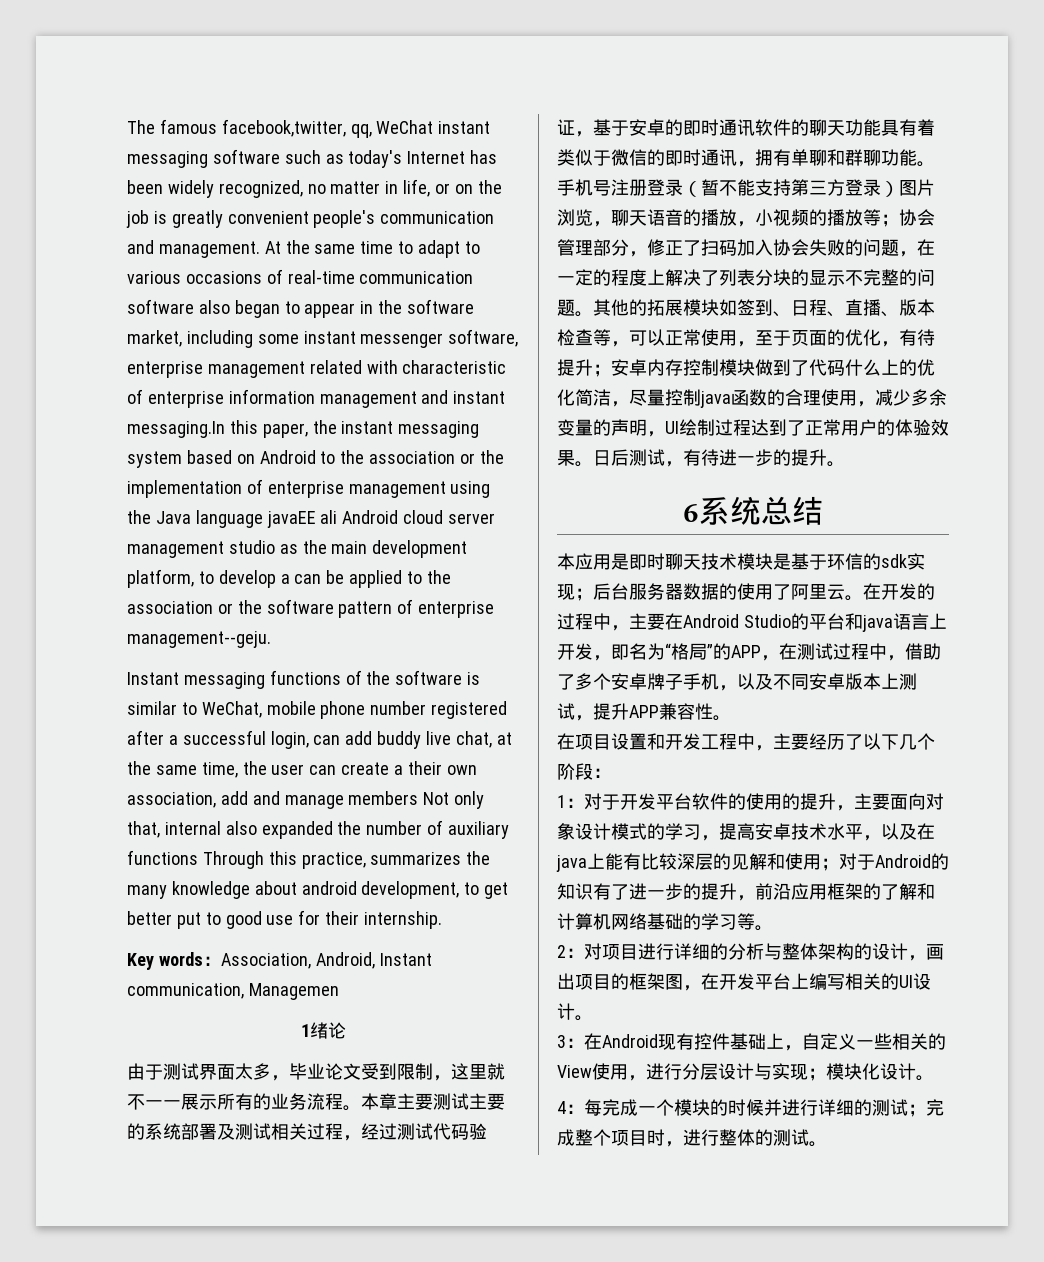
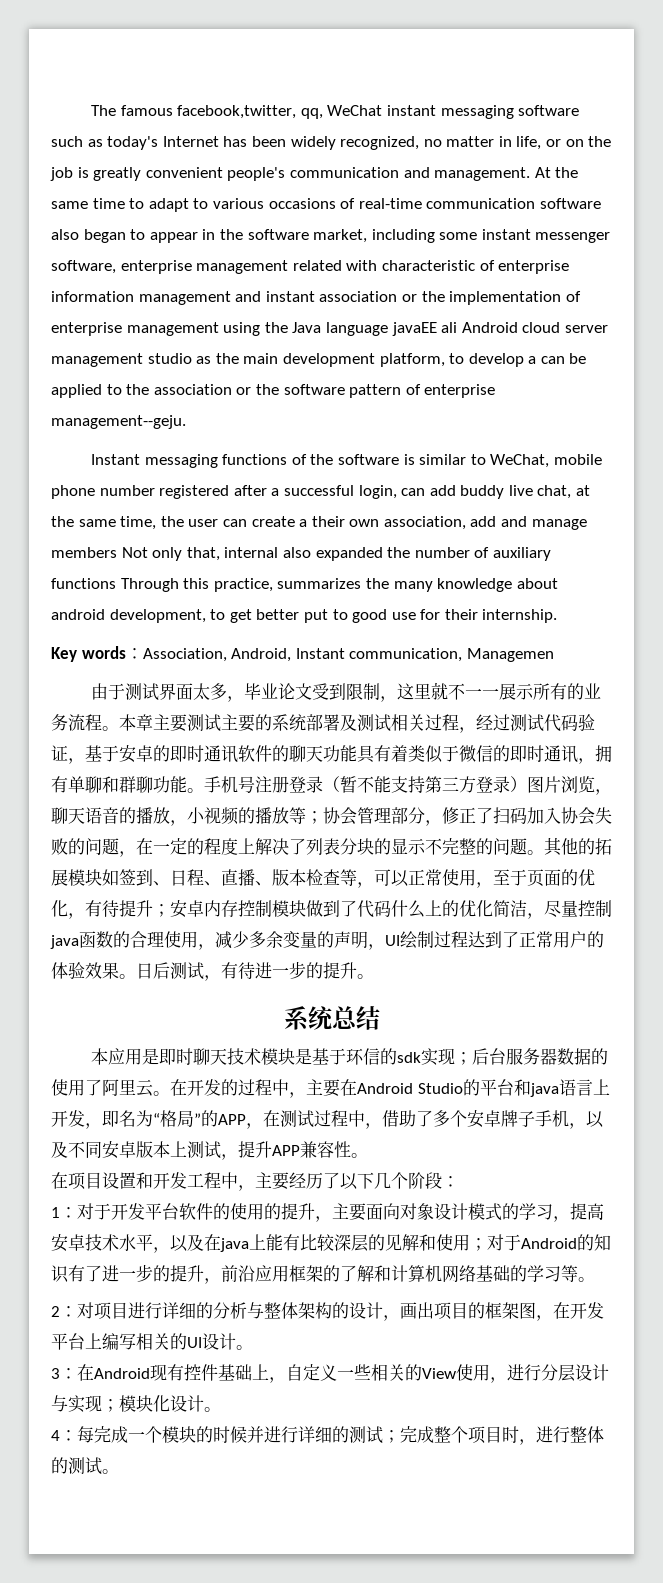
- At the same time to adapt to various occasions of real-time communication software also began to appear in the software market, including some instant messenger software, enterprise management related with characteristic of enterprise information management and instant messaging.In this paper, the instant messaging system based on Android to the association or the implementation of enterprise management using the Java language javaEE ali Android cloud server management studio as the main development platform, to develop a can be applied to the association or the software pattern of enterprise management--geju.
+ At the same time to adapt to various occasions of real-time communication software also began to appear in the software market, including some instant messenger software, enterprise management related with characteristic of enterprise information management and instant association or the implementation of enterprise management using the Java language javaEE ali Android cloud server management studio as the main development platform, to develop a can be applied to the association or the software pattern of enterprise management--geju.
- 1绪论
- 6系统总结
+ 系统总结

